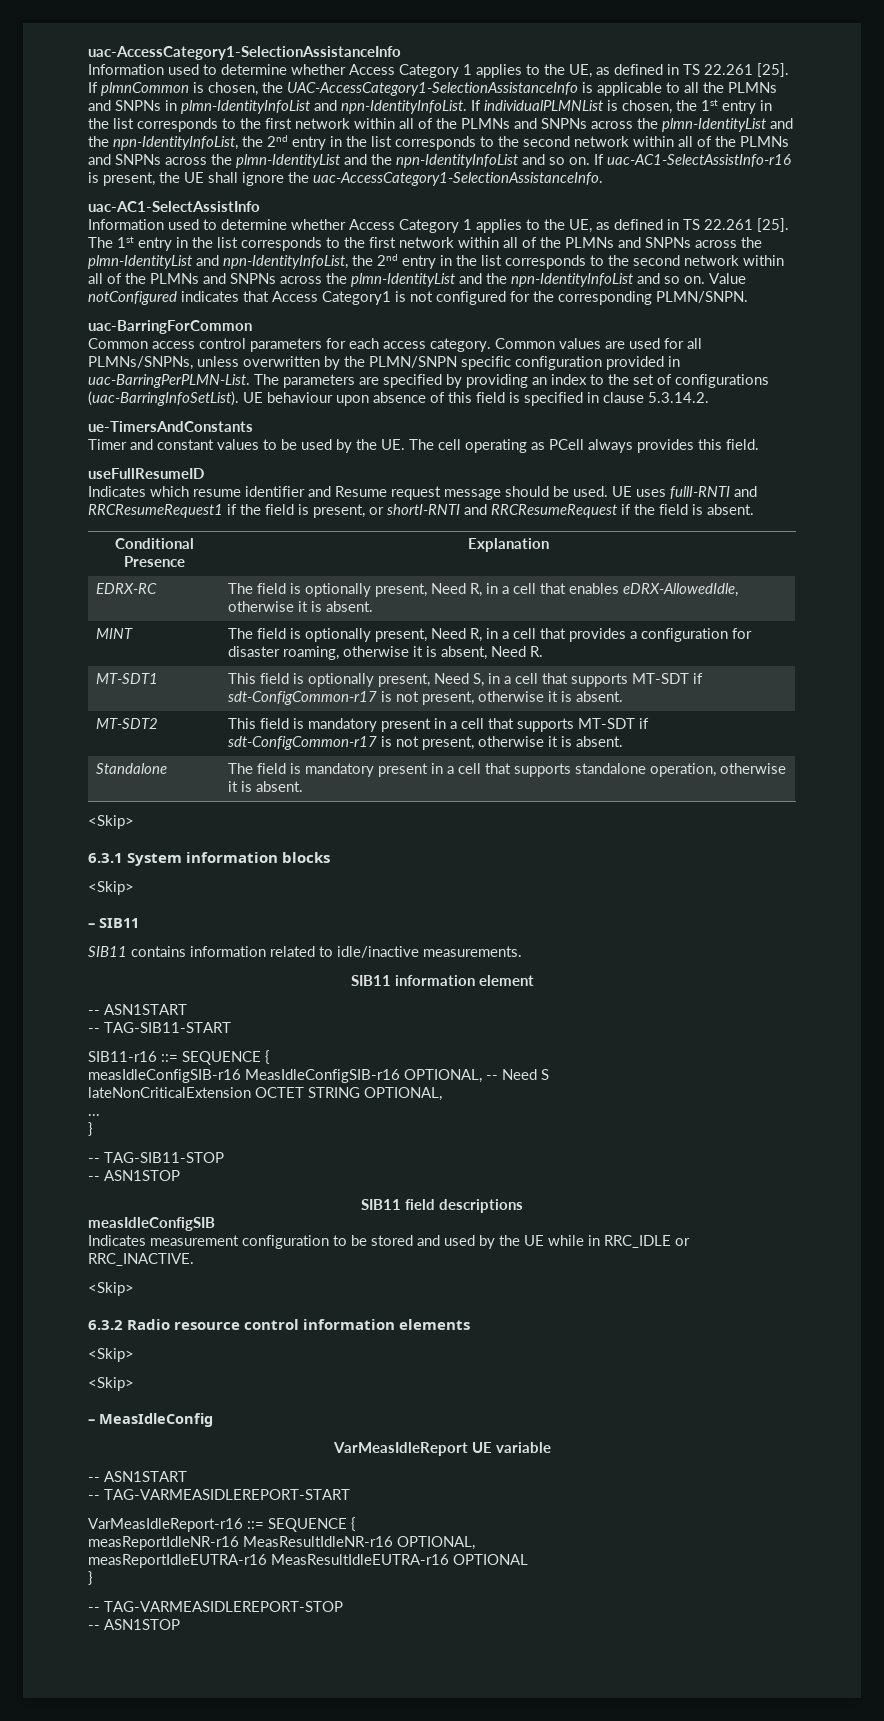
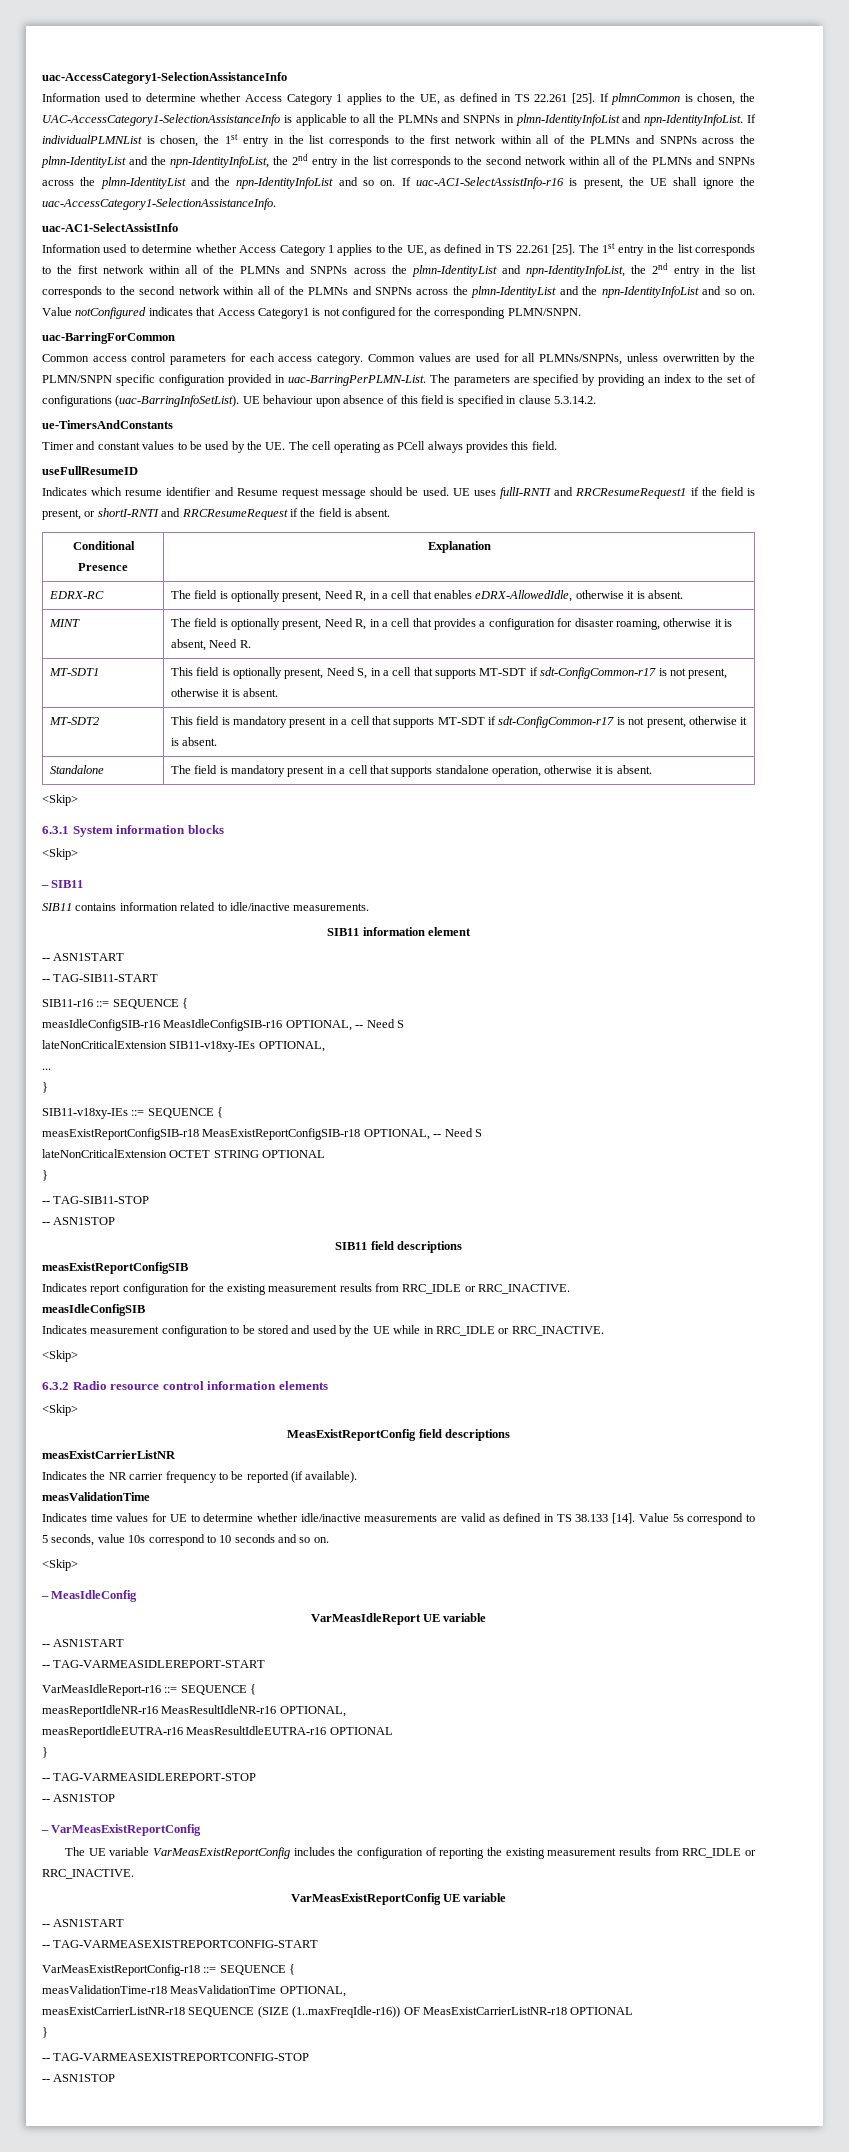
- lateNonCriticalExtension OCTET STRING OPTIONAL,
+ lateNonCriticalExtension SIB11-v18xy-IEs OPTIONAL,
+ SIB11-v18xy-IEs ::= SEQUENCE {
+ measExistReportConfigSIB-r18 MeasExistReportConfigSIB-r18 OPTIONAL, -- Need S
+ lateNonCriticalExtension OCTET STRING OPTIONAL
+ }
+ measExistReportConfigSIB
+ Indicates report configuration for the existing measurement results from RRC_IDLE or RRC_INACTIVE.
+ MeasExistReportConfig field descriptions
+ measExistCarrierListNR
+ Indicates the NR carrier frequency to be reported (if available).
+ measValidationTime
+ Indicates time values for UE to determine whether idle/inactive measurements are valid as defined in TS 38.133 [14]. Value 5s correspond to 5 seconds, value 10s correspond to 10 seconds and so on.
+ – VarMeasExistReportConfig
+ The UE variable VarMeasExistReportConfig includes the configuration of reporting the existing measurement results from RRC_IDLE or RRC_INACTIVE.
+ VarMeasExistReportConfig UE variable
+ -- ASN1START
+ -- TAG-VARMEASEXISTREPORTCONFIG-START
+ VarMeasExistReportConfig-r18 ::= SEQUENCE {
+ measValidationTime-r18 MeasValidationTime OPTIONAL,
+ measExistCarrierListNR-r18 SEQUENCE (SIZE (1..maxFreqIdle-r16)) OF MeasExistCarrierListNR-r18 OPTIONAL
+ }
+ -- TAG-VARMEASEXISTREPORTCONFIG-STOP
+ -- ASN1STOP

